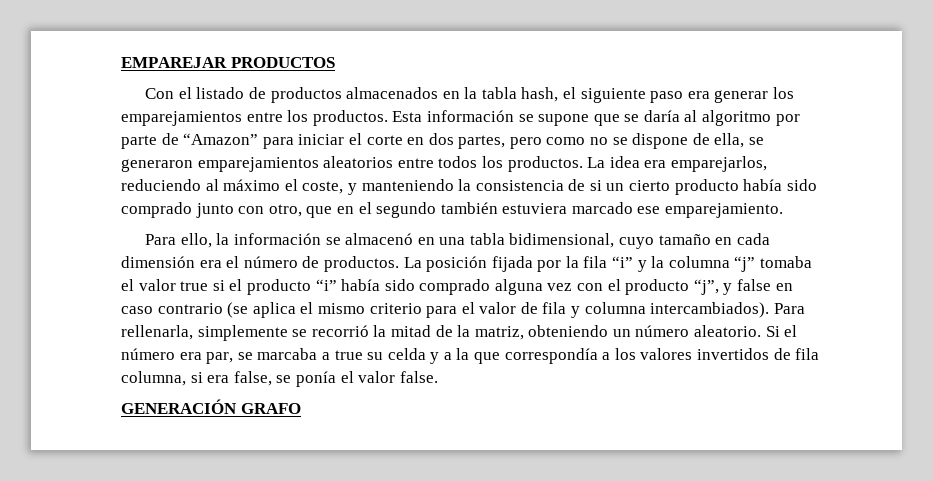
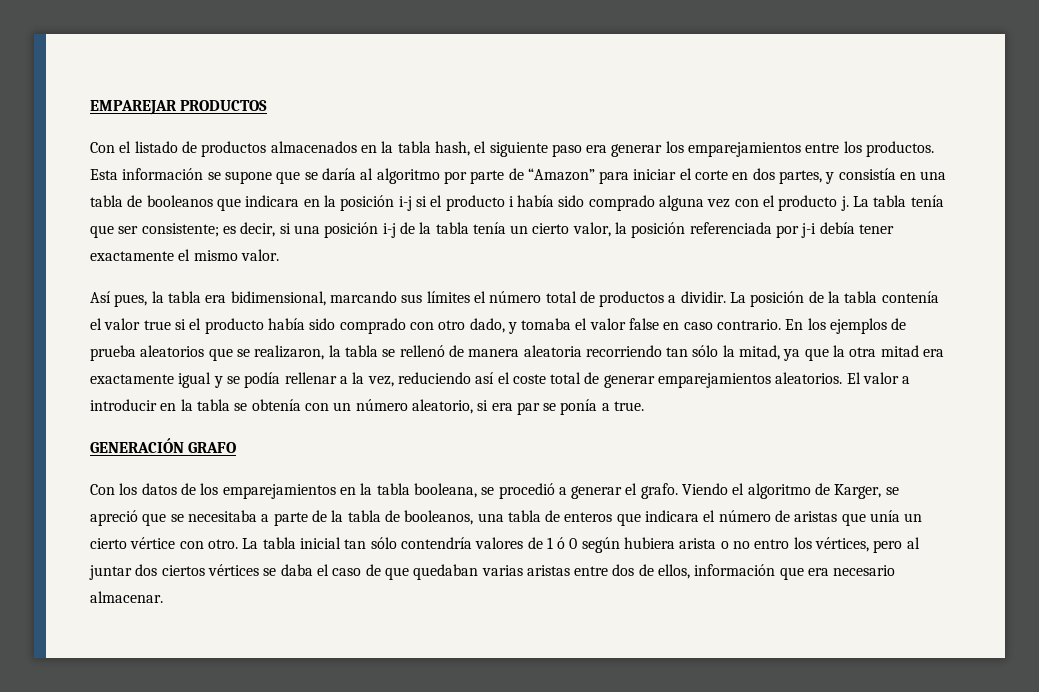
- Esta información se supone que se daría al algoritmo por parte de “Amazon” para iniciar el corte en dos partes, pero como no se dispone de ella, se generaron emparejamientos aleatorios entre todos los productos. La idea era emparejarlos, reduciendo al máximo el coste, y manteniendo la consistencia de si un cierto producto había sido comprado junto con otro, que en el segundo también estuviera marcado ese emparejamiento.
- Para ello, la información se almacenó en una tabla bidimensional, cuyo tamaño en cada dimensión era el número de productos. La posición fijada por la fila “i” y la columna “j” tomaba el valor true si el producto “i” había sido comprado alguna vez con el producto “j”, y false en caso contrario (se aplica el mismo criterio para el valor de fila y columna intercambiados). Para rellenarla, simplemente se recorrió la mitad de la matriz, obteniendo un número aleatorio. Si el número era par, se marcaba a true su celda y a la que correspondía a los valores invertidos de fila columna, si era false, se ponía el valor false.
+ Esta información se supone que se daría al algoritmo por parte de “Amazon” para iniciar el corte en dos partes, y consistía en una tabla de booleanos que indicara en la posición i-j si el producto i había sido comprado alguna vez con el producto j. La tabla tenía que ser consistente; es decir, si una posición i-j de la tabla tenía un cierto valor, la posición referenciada por j-i debía tener exactamente el mismo valor.
+ Así pues, la tabla era bidimensional, marcando sus límites el número total de productos a dividir. La posición de la tabla contenía el valor true si el producto había sido comprado con otro dado, y tomaba el valor false en caso contrario. En los ejemplos de prueba aleatorios que se realizaron, la tabla se rellenó de manera aleatoria recorriendo tan sólo la mitad, ya que la otra mitad era exactamente igual y se podía rellenar a la vez, reduciendo así el coste total de generar emparejamientos aleatorios. El valor a introducir en la tabla se obtenía con un número aleatorio, si era par se ponía a true.
+ Con los datos de los emparejamientos en la tabla booleana, se procedió a generar el grafo. Viendo el algoritmo de Karger, se apreció que se necesitaba a parte de la tabla de booleanos, una tabla de enteros que indicara el número de aristas que unía un cierto vértice con otro. La tabla inicial tan sólo contendría valores de 1 ó 0 según hubiera arista o no entro los vértices, pero al juntar dos ciertos vértices se daba el caso de que quedaban varias aristas entre dos de ellos, información que era necesario almacenar.

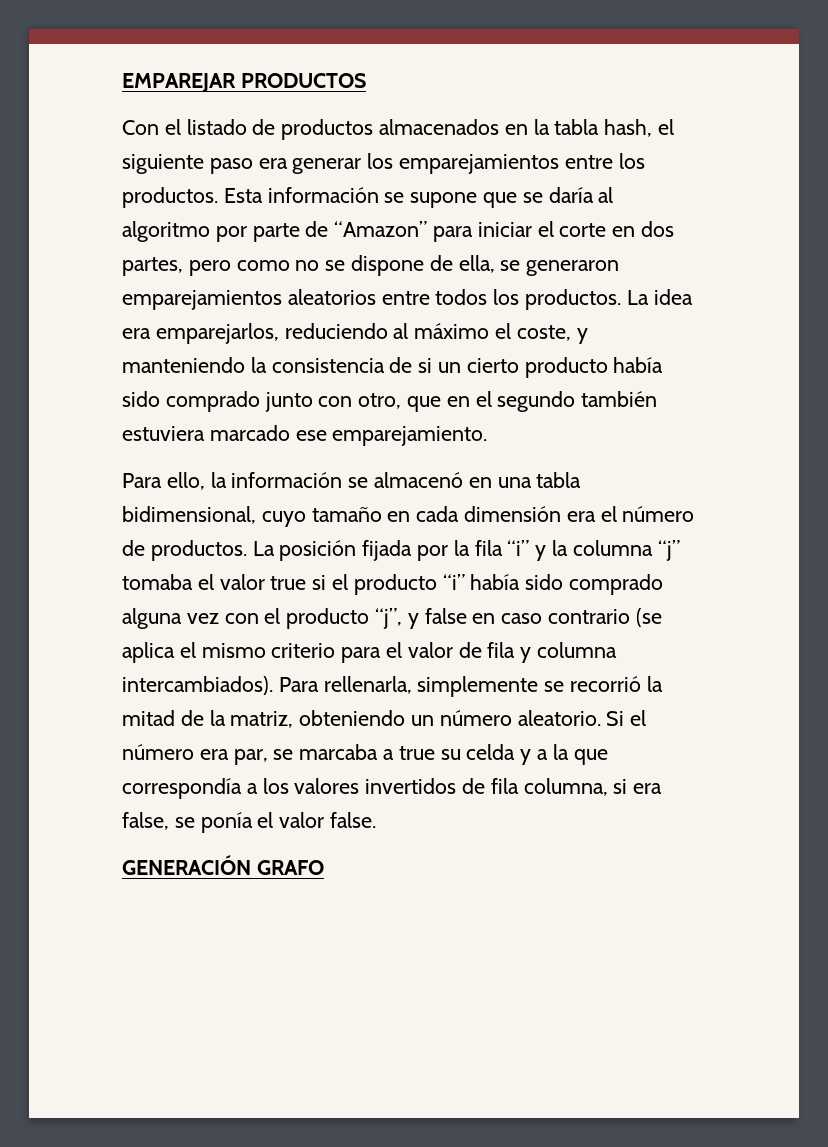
- Esta información se supone que se daría al algoritmo por parte de “Amazon” para iniciar el corte en dos partes, y consistía en una tabla de booleanos que indicara en la posición i-j si el producto i había sido comprado alguna vez con el producto j. La tabla tenía que ser consistente; es decir, si una posición i-j de la tabla tenía un cierto valor, la posición referenciada por j-i debía tener exactamente el mismo valor.
- Así pues, la tabla era bidimensional, marcando sus límites el número total de productos a dividir. La posición de la tabla contenía el valor true si el producto había sido comprado con otro dado, y tomaba el valor false en caso contrario. En los ejemplos de prueba aleatorios que se realizaron, la tabla se rellenó de manera aleatoria recorriendo tan sólo la mitad, ya que la otra mitad era exactamente igual y se podía rellenar a la vez, reduciendo así el coste total de generar emparejamientos aleatorios. El valor a introducir en la tabla se obtenía con un número aleatorio, si era par se ponía a true.
+ Esta información se supone que se daría al algoritmo por parte de “Amazon” para iniciar el corte en dos partes, pero como no se dispone de ella, se generaron emparejamientos aleatorios entre todos los productos. La idea era emparejarlos, reduciendo al máximo el coste, y manteniendo la consistencia de si un cierto producto había sido comprado junto con otro, que en el segundo también estuviera marcado ese emparejamiento.
+ Para ello, la información se almacenó en una tabla bidimensional, cuyo tamaño en cada dimensión era el número de productos. La posición fijada por la fila “i” y la columna “j” tomaba el valor true si el producto “i” había sido comprado alguna vez con el producto “j”, y false en caso contrario (se aplica el mismo criterio para el valor de fila y columna intercambiados). Para rellenarla, simplemente se recorrió la mitad de la matriz, obteniendo un número aleatorio. Si el número era par, se marcaba a true su celda y a la que correspondía a los valores invertidos de fila columna, si era false, se ponía el valor false.
- Con los datos de los emparejamientos en la tabla booleana, se procedió a generar el grafo. Viendo el algoritmo de Karger, se apreció que se necesitaba a parte de la tabla de booleanos, una tabla de enteros que indicara el número de aristas que unía un cierto vértice con otro. La tabla inicial tan sólo contendría valores de 1 ó 0 según hubiera arista o no entro los vértices, pero al juntar dos ciertos vértices se daba el caso de que quedaban varias aristas entre dos de ellos, información que era necesario almacenar.

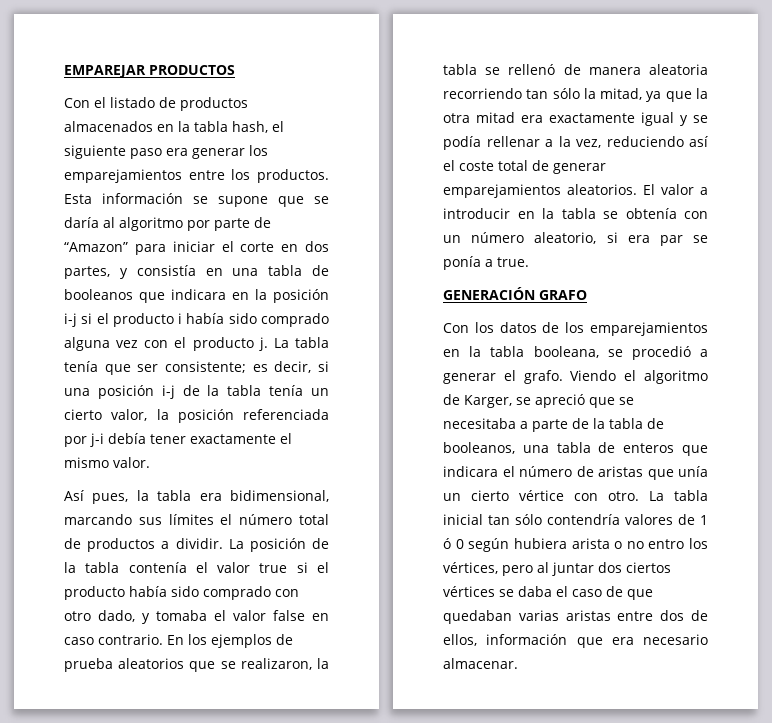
- Esta información se supone que se daría al algoritmo por parte de “Amazon” para iniciar el corte en dos partes, pero como no se dispone de ella, se generaron emparejamientos aleatorios entre todos los productos. La idea era emparejarlos, reduciendo al máximo el coste, y manteniendo la consistencia de si un cierto producto había sido comprado junto con otro, que en el segundo también estuviera marcado ese emparejamiento.
- Para ello, la información se almacenó en una tabla bidimensional, cuyo tamaño en cada dimensión era el número de productos. La posición fijada por la fila “i” y la columna “j” tomaba el valor true si el producto “i” había sido comprado alguna vez con el producto “j”, y false en caso contrario (se aplica el mismo criterio para el valor de fila y columna intercambiados). Para rellenarla, simplemente se recorrió la mitad de la matriz, obteniendo un número aleatorio. Si el número era par, se marcaba a true su celda y a la que correspondía a los valores invertidos de fila columna, si era false, se ponía el valor false.
+ Esta información se supone que se daría al algoritmo por parte de “Amazon” para iniciar el corte en dos partes, y consistía en una tabla de booleanos que indicara en la posición i-j si el producto i había sido comprado alguna vez con el producto j. La tabla tenía que ser consistente; es decir, si una posición i-j de la tabla tenía un cierto valor, la posición referenciada por j-i debía tener exactamente el mismo valor.
+ Así pues, la tabla era bidimensional, marcando sus límites el número total de productos a dividir. La posición de la tabla contenía el valor true si el producto había sido comprado con otro dado, y tomaba el valor false en caso contrario. En los ejemplos de prueba aleatorios que se realizaron, la tabla se rellenó de manera aleatoria recorriendo tan sólo la mitad, ya que la otra mitad era exactamente igual y se podía rellenar a la vez, reduciendo así el coste total de generar emparejamientos aleatorios. El valor a introducir en la tabla se obtenía con un número aleatorio, si era par se ponía a true.
+ Con los datos de los emparejamientos en la tabla booleana, se procedió a generar el grafo. Viendo el algoritmo de Karger, se apreció que se necesitaba a parte de la tabla de booleanos, una tabla de enteros que indicara el número de aristas que unía un cierto vértice con otro. La tabla inicial tan sólo contendría valores de 1 ó 0 según hubiera arista o no entro los vértices, pero al juntar dos ciertos vértices se daba el caso de que quedaban varias aristas entre dos de ellos, información que era necesario almacenar.

